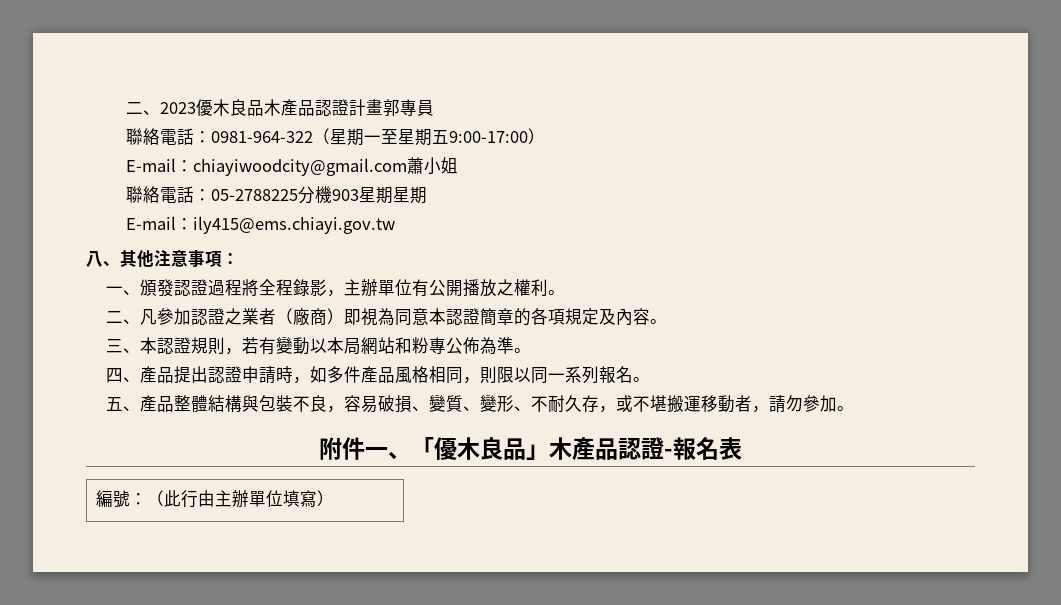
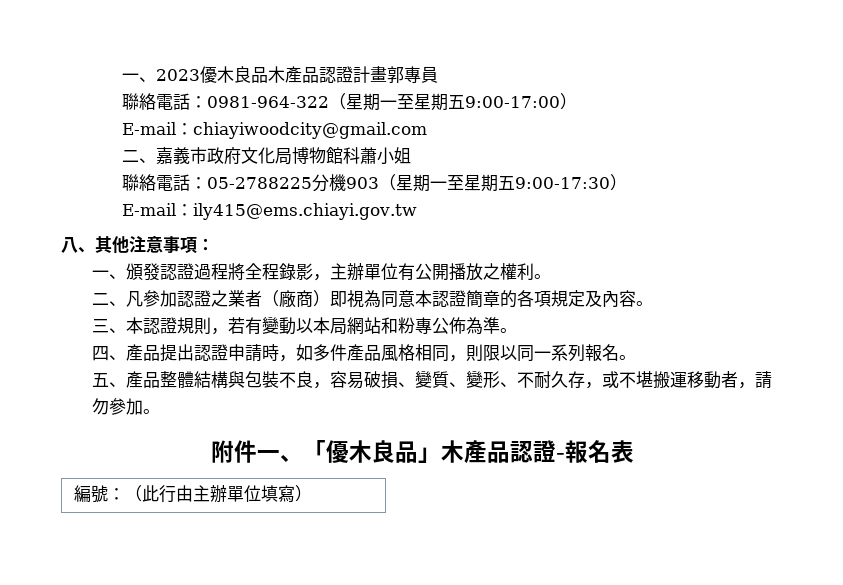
- 二、2023優木良品木產品認證計畫郭專員
+ 一、2023優木良品木產品認證計畫郭專員
- E-mail：chiayiwoodcity@gmail.com蕭小姐
+ E-mail：chiayiwoodcity@gmail.com
+ 二、嘉義市政府文化局博物館科蕭小姐
- 聯絡電話：05-2788225分機903星期星期
+ 聯絡電話：05-2788225分機903（星期一至星期五9:00-17:30）

